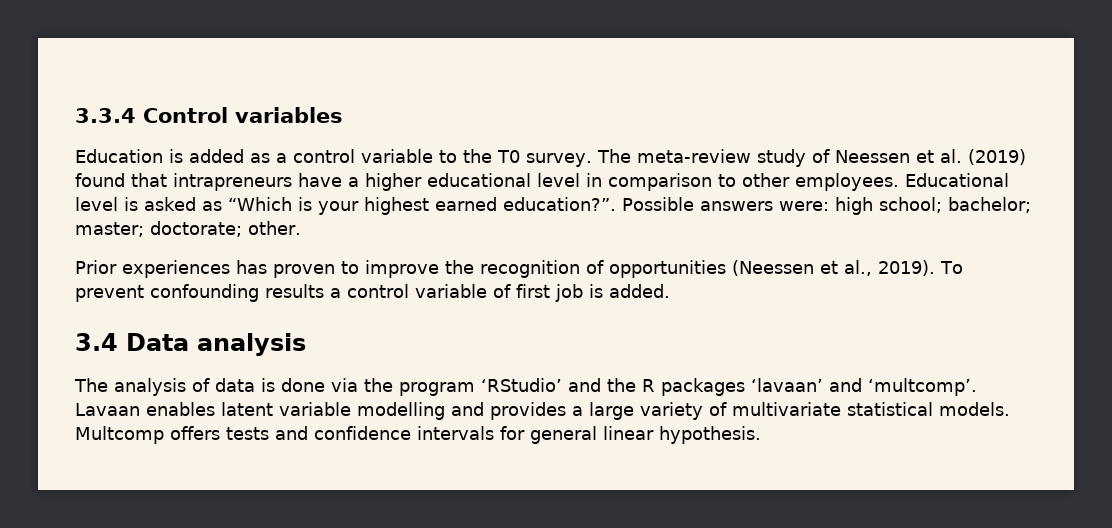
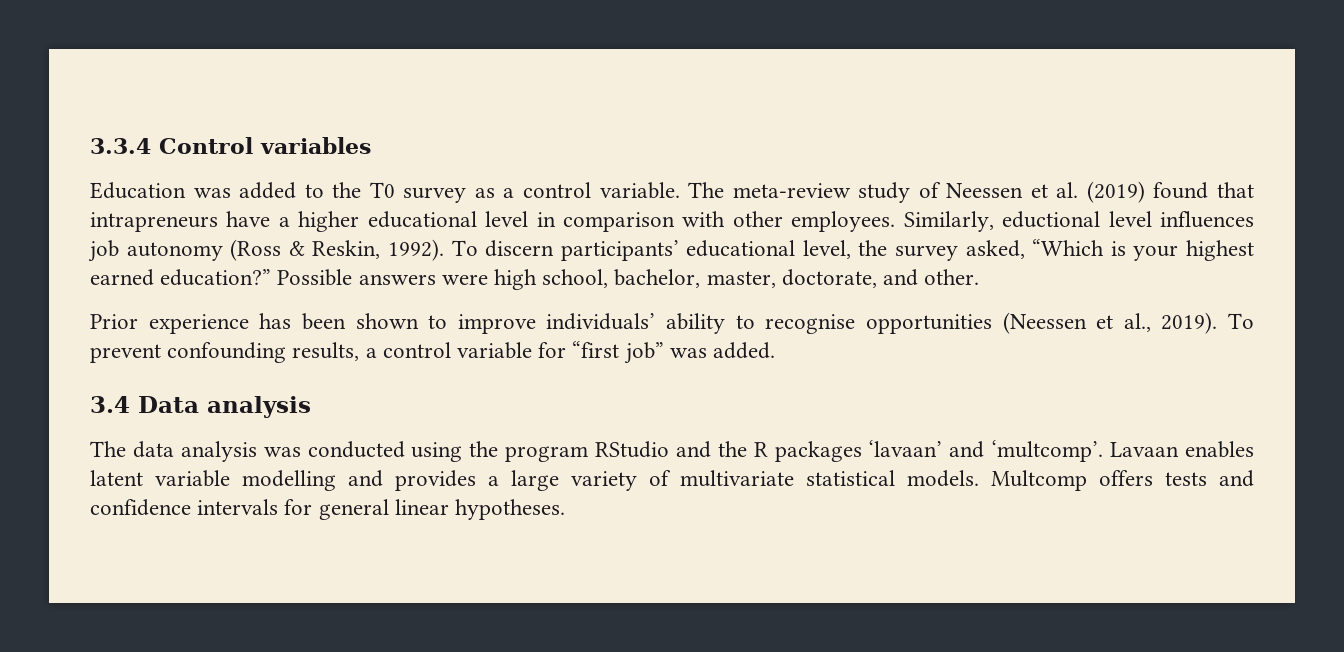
- Education is added as a control variable to the T0 survey.
+ Education was added to the T0 survey as a control variable.
- The meta-review study of Neessen et al. (2019) found that intrapreneurs have a higher educational level in comparison to other employees.
+ The meta-review study of Neessen et al. (2019) found that intrapreneurs have a higher educational level in comparison with other employees.
- Educational level is asked as “Which is your highest earned education?”.
+ Similarly, eductional level influences job autonomy (Ross & Reskin, 1992). To discern participants’ educational level, the survey asked, “Which is your highest earned education?”
- Possible answers were: high school; bachelor; master; doctorate; other.
- Prior experiences has proven to improve the recognition of opportunities (Neessen et al., 2019).
+ Possible answers were high school, bachelor, master, doctorate, and other.
+ Prior experience has been shown to improve individuals’ ability to recognise opportunities (Neessen et al., 2019).
- To prevent confounding results a control variable of first job is added.
+ To prevent confounding results, a control variable for “first job” was added.
- The analysis of data is done via the program ‘RStudio’ and the R packages ‘lavaan’ and ‘multcomp’.
+ The data analysis was conducted using the program RStudio and the R packages ‘lavaan’ and ‘multcomp’.
- Multcomp offers tests and confidence intervals for general linear hypothesis.
+ Multcomp offers tests and confidence intervals for general linear hypotheses.

